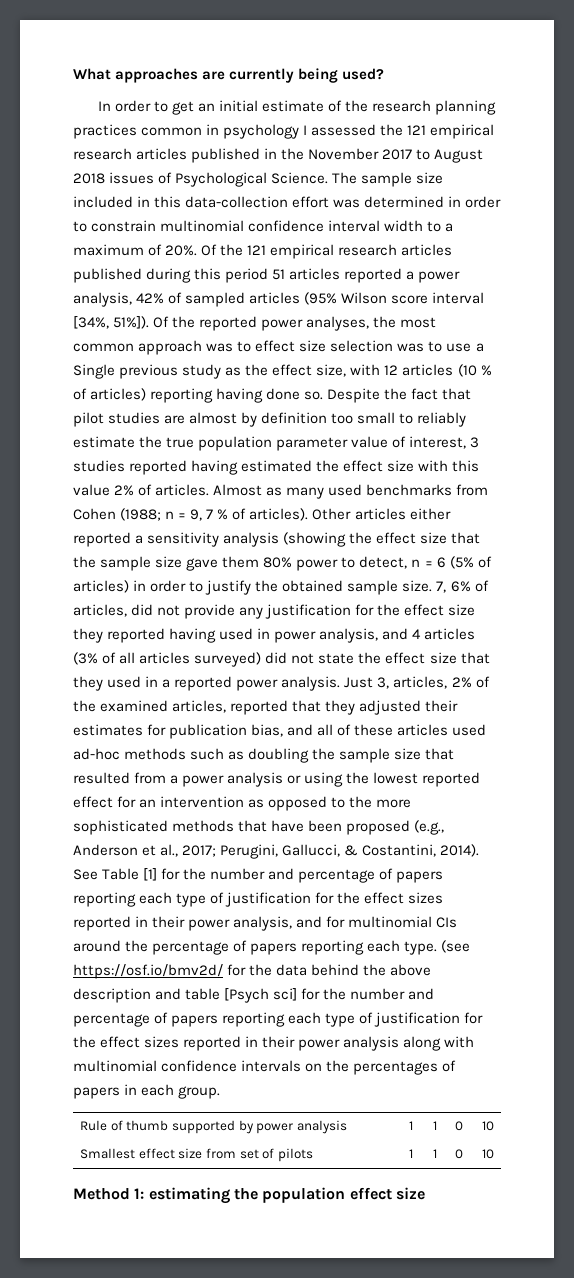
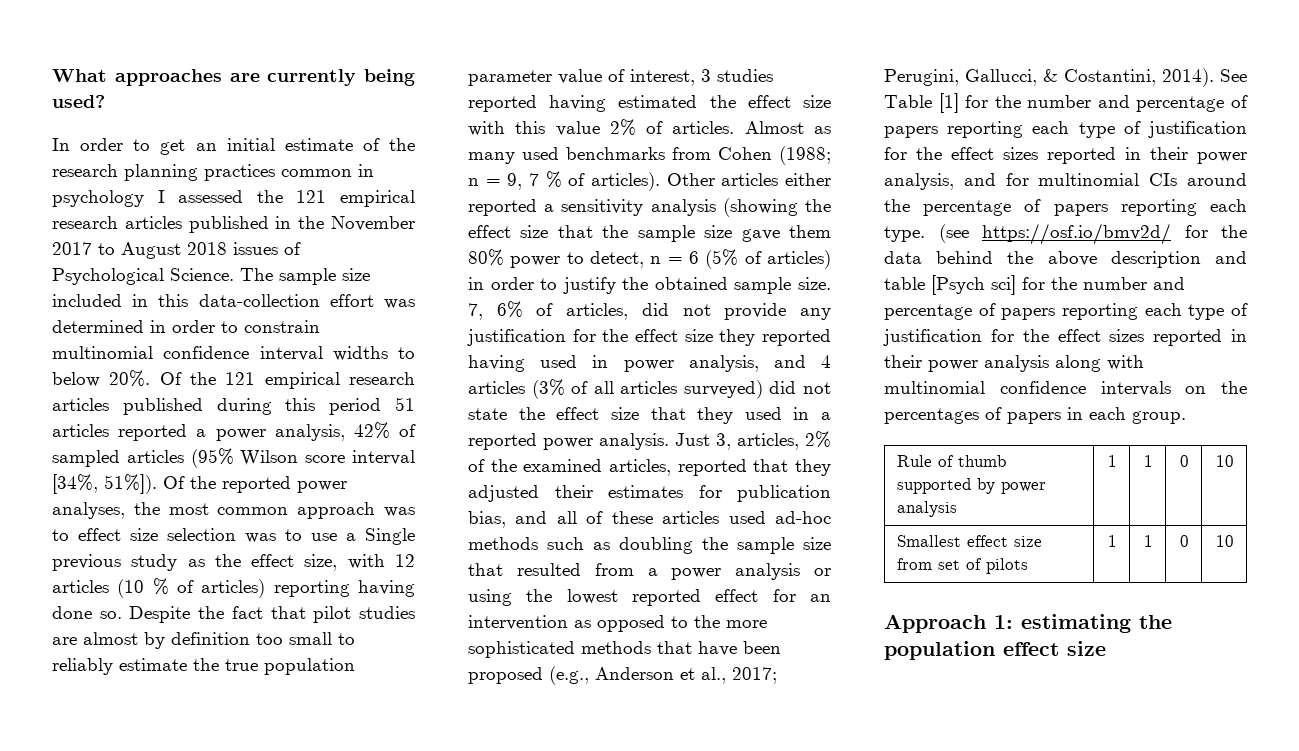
- The sample size included in this data-collection effort was determined in order to constrain multinomial confidence interval width to a maximum of 20%.
+ The sample size included in this data-collection effort was determined in order to constrain multinomial confidence interval widths to below 20%.
- Method 1: estimating the population effect size
+ Approach 1: estimating the population effect size

